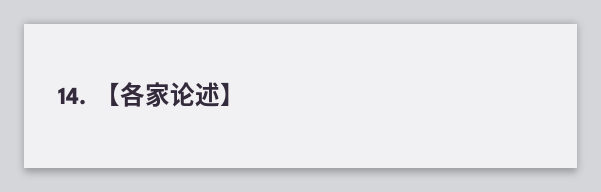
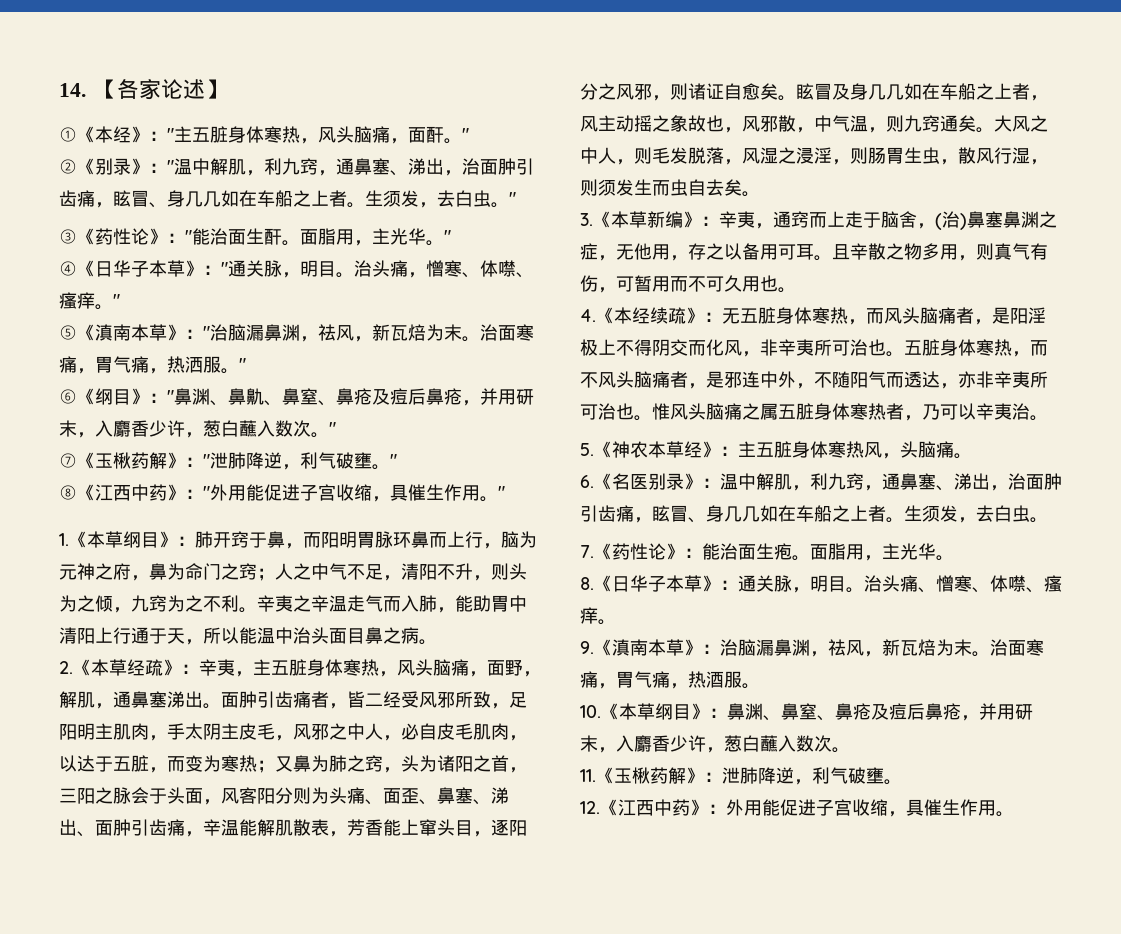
+ ①《本经》："主五脏身体寒热，风头脑痛，面酐。"
+ ②《别录》："温中解肌，利九窍，通鼻塞、涕出，治面肿引齿痛，眩冒、身几几如在车船之上者。生须发，去白虫。"
+ ③《药性论》："能治面生酐。面脂用，主光华。"
+ ④《日华子本草》："通关脉，明目。治头痛，憎寒、体噤、瘙痒。"
+ ⑤《滇南本草》："治脑漏鼻渊，祛风，新瓦焙为末。治面寒痛，胃气痛，热洒服。"
+ ⑥《纲目》："鼻渊、鼻鼽、鼻窒、鼻疮及痘后鼻疮，并用研末，入麝香少许，葱白蘸入数次。"
+ ⑦《玉楸药解》："泄肺降逆，利气破壅。"
+ ⑧《江西中药》："外用能促进子宫收缩，具催生作用。"
+ 1.《本草纲目》：肺开窍于鼻，而阳明胃脉环鼻而上行，脑为元神之府，鼻为命门之窍；人之中气不足，清阳不升，则头为之倾，九窍为之不利。辛夷之辛温走气而入肺，能助胃中清阳上行通于天，所以能温中治头面目鼻之病。
+ 2.《本草经疏》：辛夷，主五脏身体寒热，风头脑痛，面野，解肌，通鼻塞涕出。面肿引齿痛者，皆二经受风邪所致，足阳明主肌肉，手太阴主皮毛，风邪之中人，必自皮毛肌肉，以达于五脏，而变为寒热；又鼻为肺之窍，头为诸阳之首，三阳之脉会于头面，风客阳分则为头痛、面歪、鼻塞、涕出、面肿引齿痛，辛温能解肌散表，芳香能上窜头目，逐阳分之风邪，则诸证自愈矣。眩冒及身几几如在车船之上者，风主动摇之象故也，风邪散，中气温，则九窍通矣。大风之中人，则毛发脱落，风湿之浸淫，则肠胃生虫，散风行湿，则须发生而虫自去矣。
+ 3.《本草新编》：辛夷，通窍而上走于脑舍，(治)鼻塞鼻渊之症，无他用，存之以备用可耳。且辛散之物多用，则真气有伤，可暂用而不可久用也。
+ 4.《本经续疏》：无五脏身体寒热，而风头脑痛者，是阳淫极上不得阴交而化风，非辛夷所可治也。五脏身体寒热，而不风头脑痛者，是邪连中外，不随阳气而透达，亦非辛夷所可治也。惟风头脑痛之属五脏身体寒热者，乃可以辛夷治。
+ 5.《神农本草经》：主五脏身体寒热风，头脑痛。
+ 6.《名医别录》：温中解肌，利九窍，通鼻塞、涕出，治面肿引齿痛，眩冒、身几几如在车船之上者。生须发，去白虫。
+ 7.《药性论》：能治面生疱。面脂用，主光华。
+ 8.《日华子本草》：通关脉，明目。治头痛、憎寒、体噤、瘙痒。
+ 9.《滇南本草》：治脑漏鼻渊，祛风，新瓦焙为末。治面寒痛，胃气痛，热酒服。
+ 10.《本草纲目》：鼻渊、鼻窒、鼻疮及痘后鼻疮，并用研末，入麝香少许，葱白蘸入数次。
+ 11.《玉楸药解》：泄肺降逆，利气破壅。
+ 12.《江西中药》：外用能促进子宫收缩，具催生作用。

